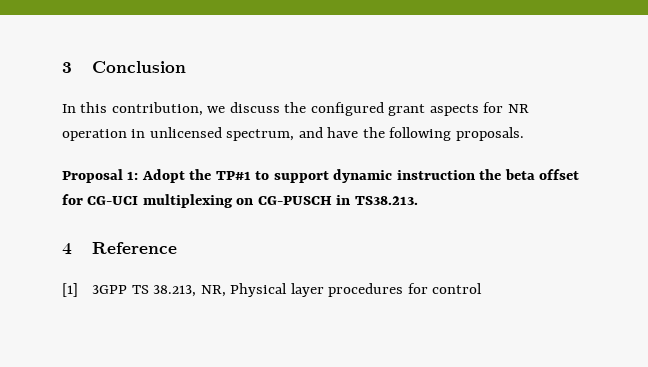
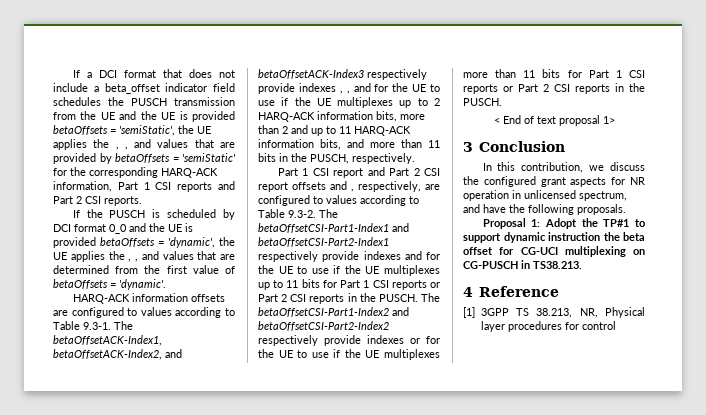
+ If a DCI format that does not include a beta_offset indicator field schedules the PUSCH transmission from the UE and the UE is provided betaOffsets = 'semiStatic', the UE applies the , , and values that are provided by betaOffsets = 'semiStatic' for the corresponding HARQ-ACK information, Part 1 CSI reports and Part 2 CSI reports.
+ If the PUSCH is scheduled by DCI format 0_0 and the UE is provided betaOffsets = 'dynamic', the UE applies the , , and values that are determined from the first value of betaOffsets = 'dynamic'.
+ HARQ-ACK information offsets are configured to values according to Table 9.3-1. The betaOffsetACK-Index1, betaOffsetACK-Index2, and betaOffsetACK-Index3 respectively provide indexes , , and for the UE to use if the UE multiplexes up to 2 HARQ-ACK information bits, more than 2 and up to 11 HARQ-ACK information bits, and more than 11 bits in the PUSCH, respectively.
+ Part 1 CSI report and Part 2 CSI report offsets and , respectively, are configured to values according to Table 9.3-2. The betaOffsetCSI-Part1-Index1 and betaOffsetCSI-Part2-Index1 respectively provide indexes and for the UE to use if the UE multiplexes up to 11 bits for Part 1 CSI reports or Part 2 CSI reports in the PUSCH. The betaOffsetCSI-Part1-Index2 and betaOffsetCSI-Part2-Index2 respectively provide indexes or for the UE to use if the UE multiplexes more than 11 bits for Part 1 CSI reports or Part 2 CSI reports in the PUSCH.
+ < End of text proposal 1>

